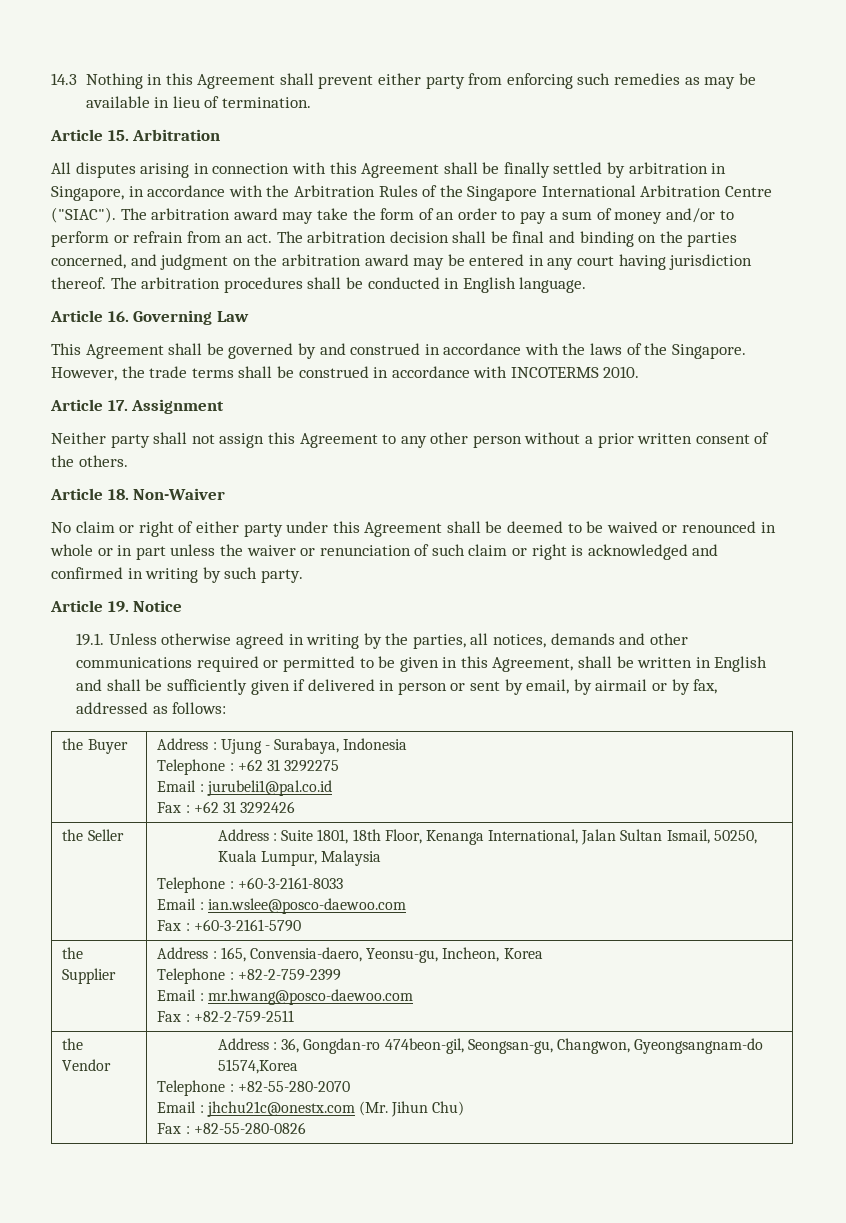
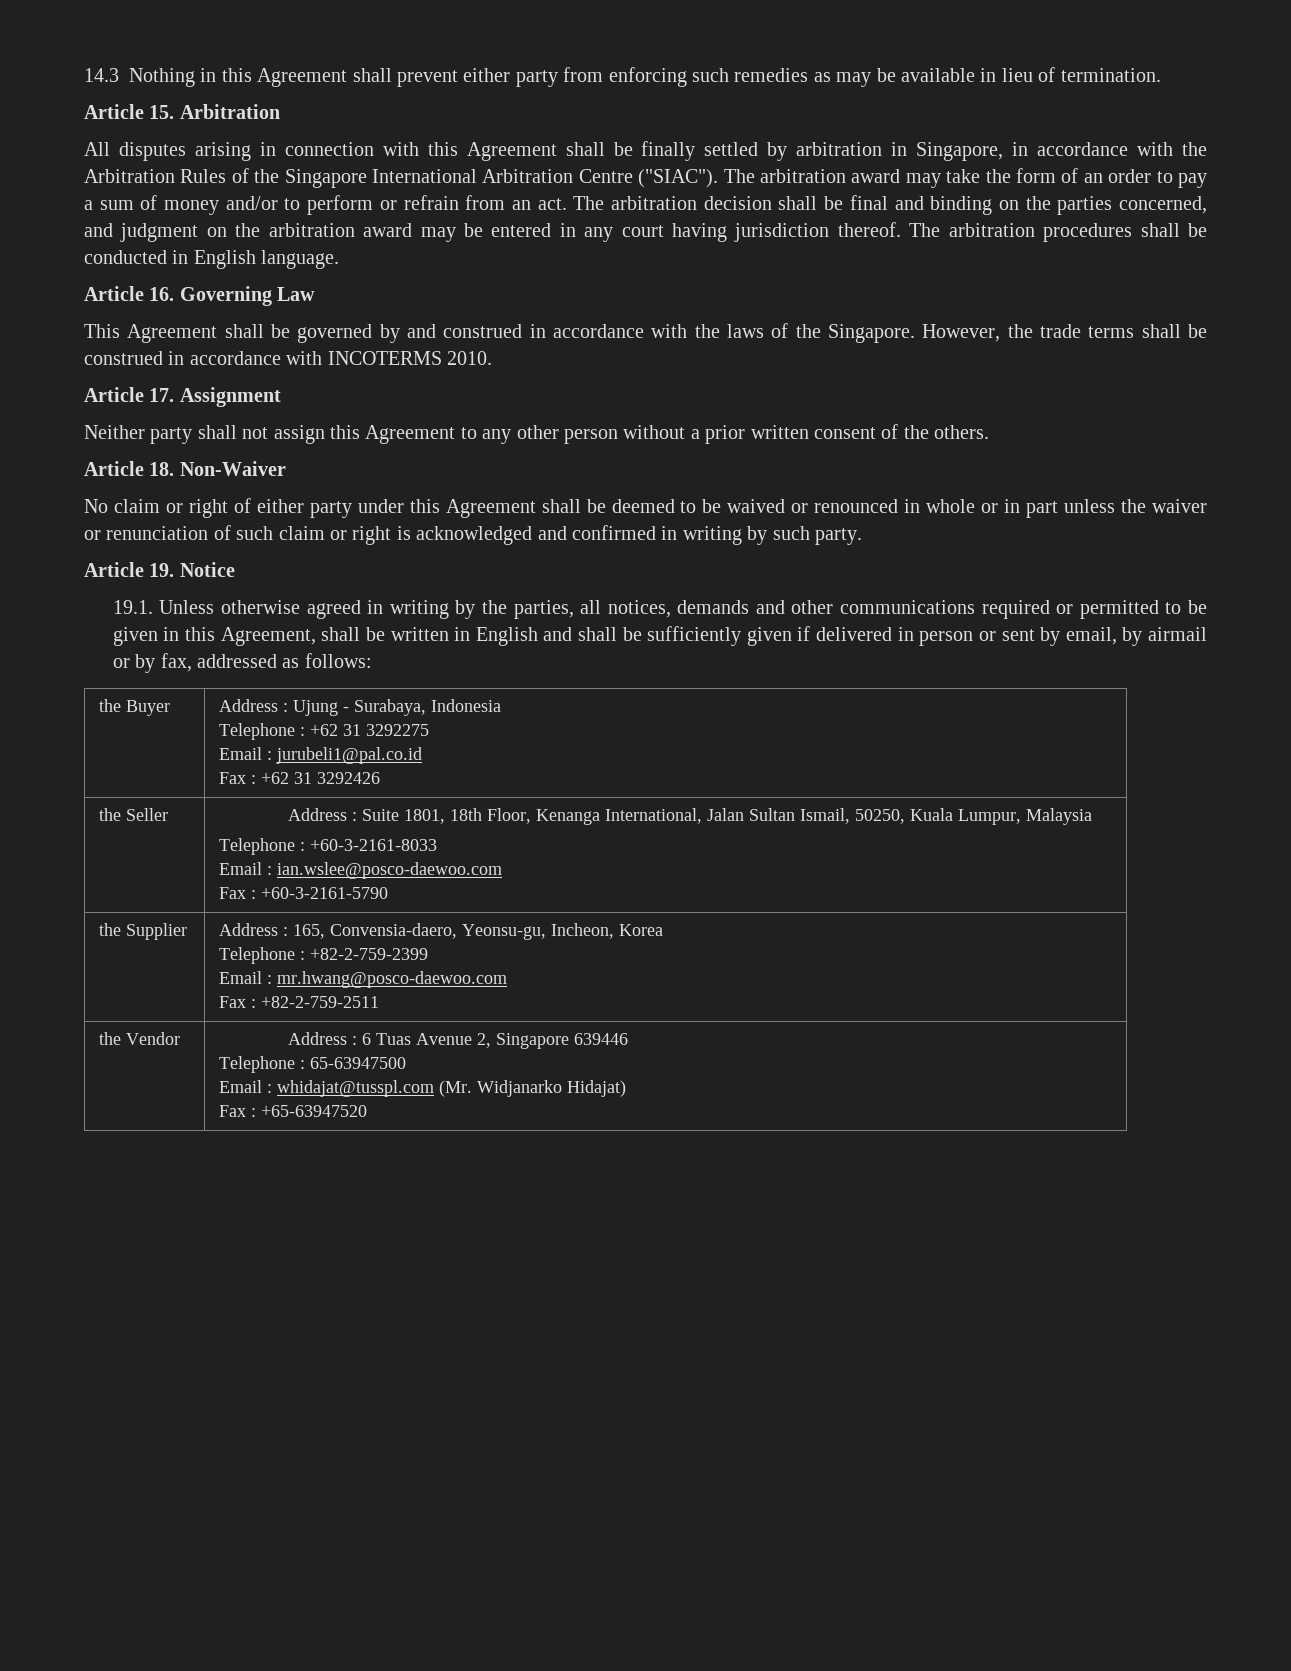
- the Vendor | Address : 36, Gongdan-ro 474beon-gil, Seongsan-gu, Changwon, Gyeongsangnam-do 51574,Korea
- Telephone : +82-55-280-2070
- Email : jhchu21c@onestx.com (Mr. Jihun Chu)
- Fax : +82-55-280-0826
+ the Vendor | Address : 6 Tuas Avenue 2, Singapore 639446
+ Telephone : 65-63947500
+ Email : whidajat@tusspl.com (Mr. Widjanarko Hidajat)
+ Fax : +65-63947520

